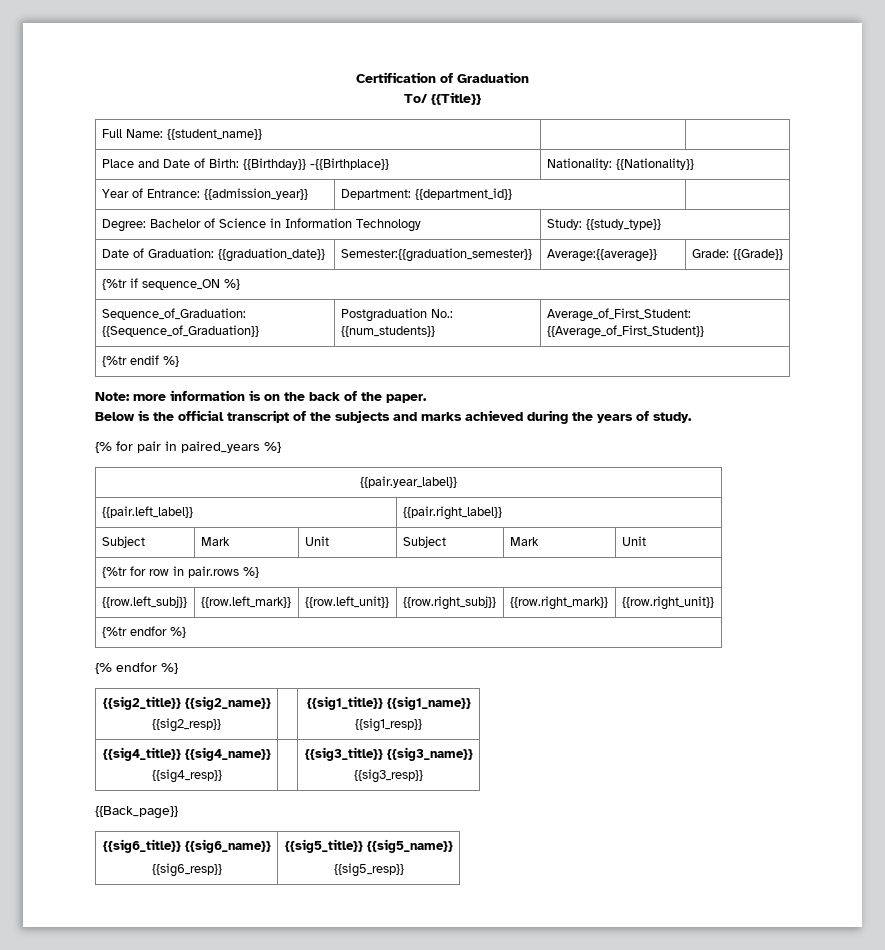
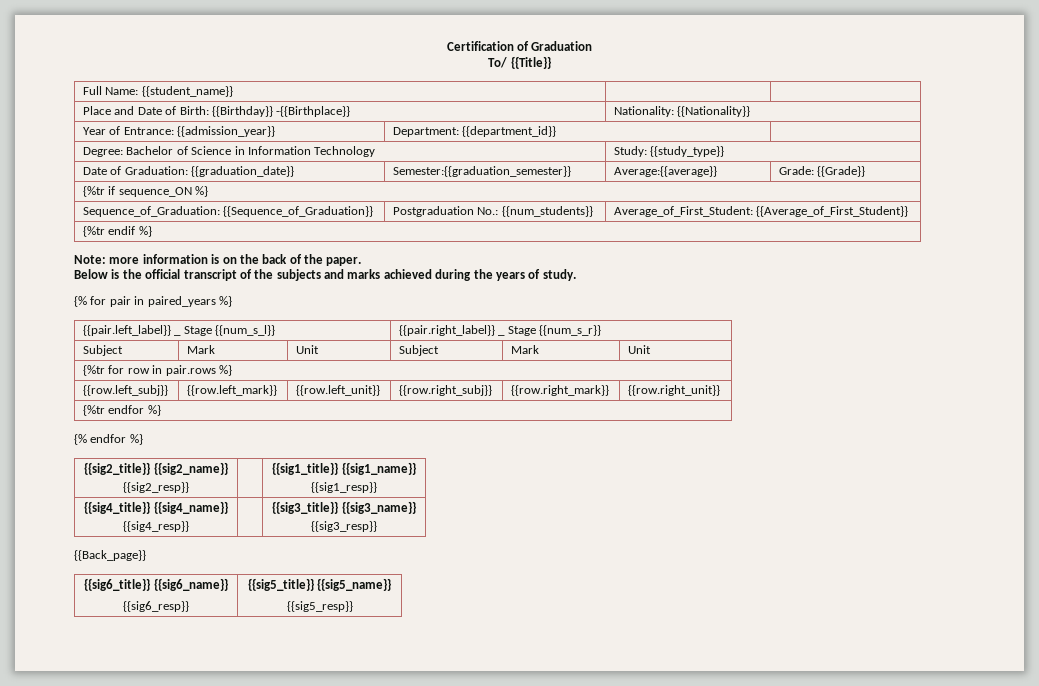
- {{pair.year_label}}
- {{pair.left_label}} | {{pair.right_label}}
+ {{pair.left_label}} _ Stage {{num_s_l}} | {{pair.right_label}} _ Stage {{num_s_r}}

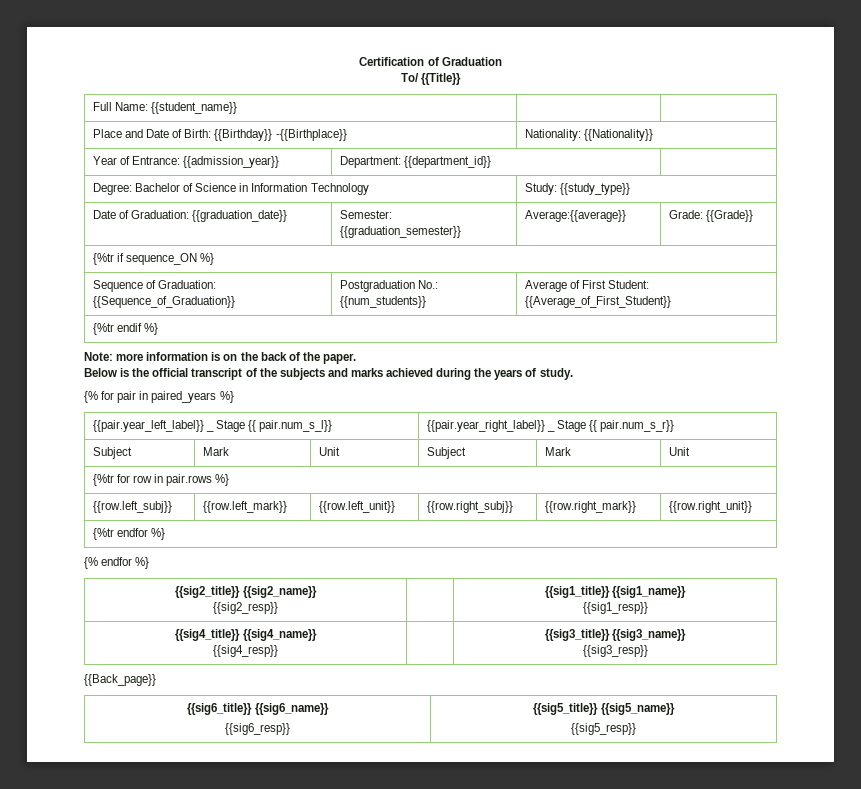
- Date of Graduation: {{graduation_date}} | Semester:{{graduation_semester}} | Average:{{average}} | Grade: {{Grade}}
+ Date of Graduation: {{graduation_date}} | Semester: {{graduation_semester}} | Average:{{average}} | Grade: {{Grade}}
- Sequence_of_Graduation: {{Sequence_of_Graduation}} | Postgraduation No.: {{num_students}} | Average_of_First_Student: {{Average_of_First_Student}}
+ Sequence of Graduation: {{Sequence_of_Graduation}} | Postgraduation No.: {{num_students}} | Average of First Student: {{Average_of_First_Student}}
- {{pair.left_label}} _ Stage {{num_s_l}} | {{pair.right_label}} _ Stage {{num_s_r}}
+ {{pair.year_left_label}} _ Stage {{ pair.num_s_l}} | {{pair.year_right_label}} _ Stage {{ pair.num_s_r}}

